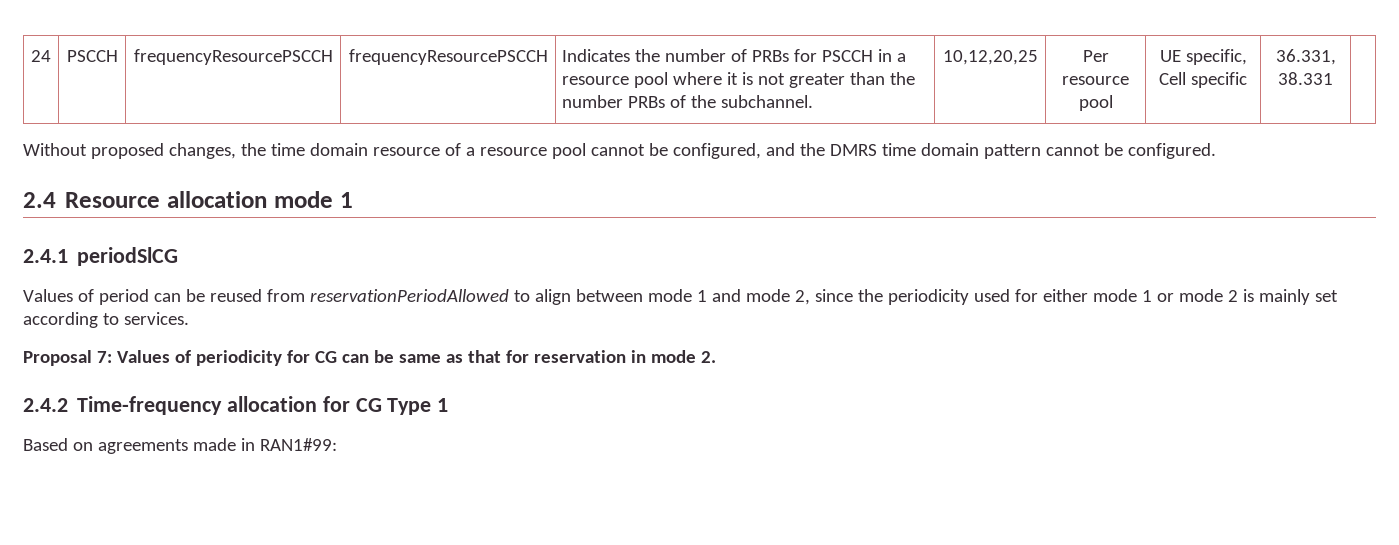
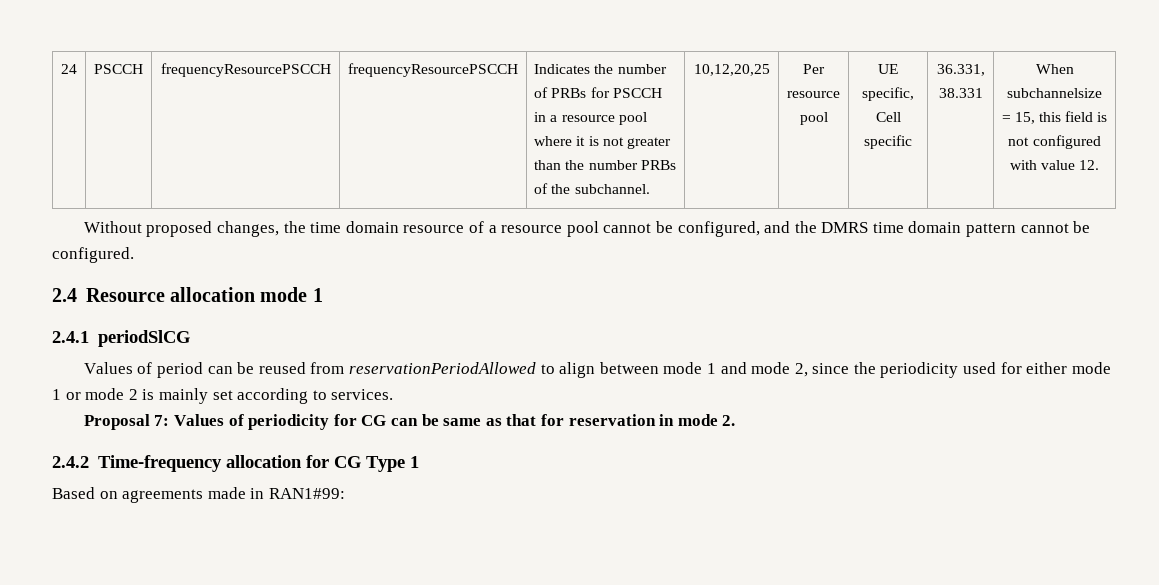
+ When subchannelsize = 15, this field is not configured with value 12.

